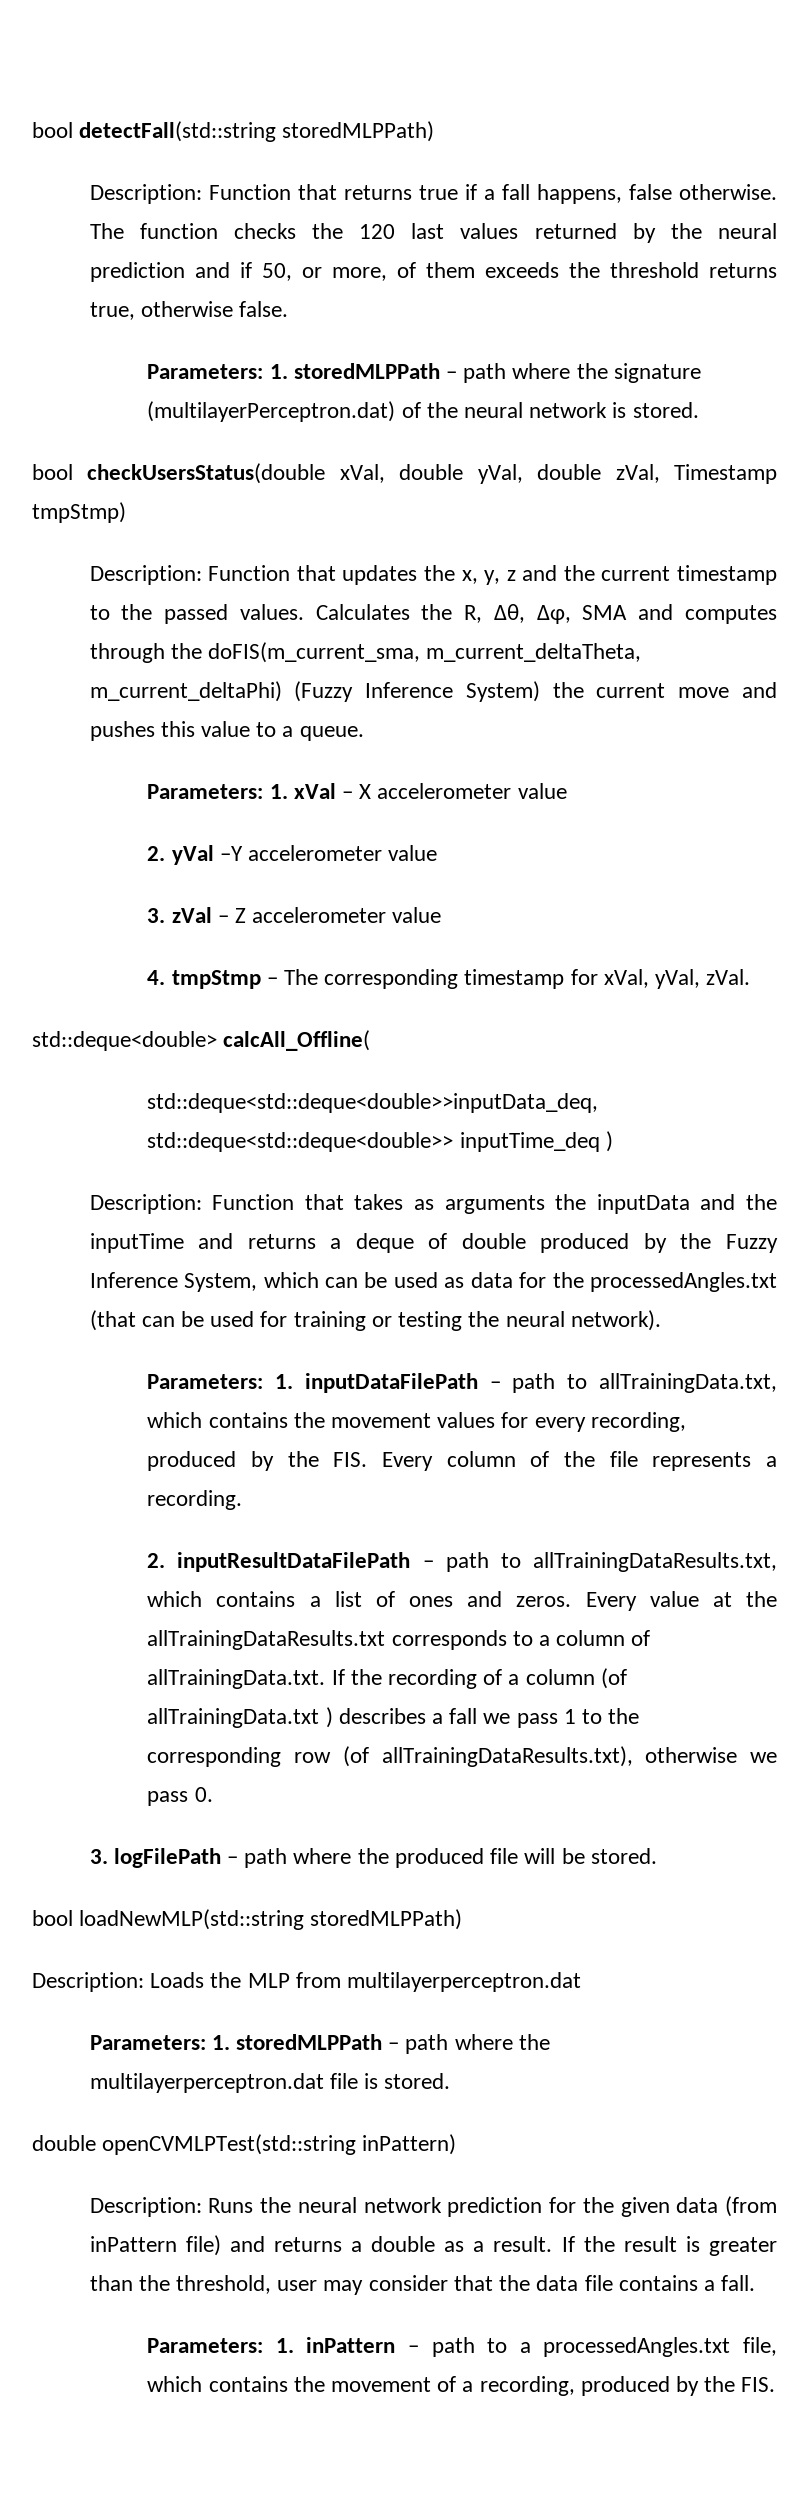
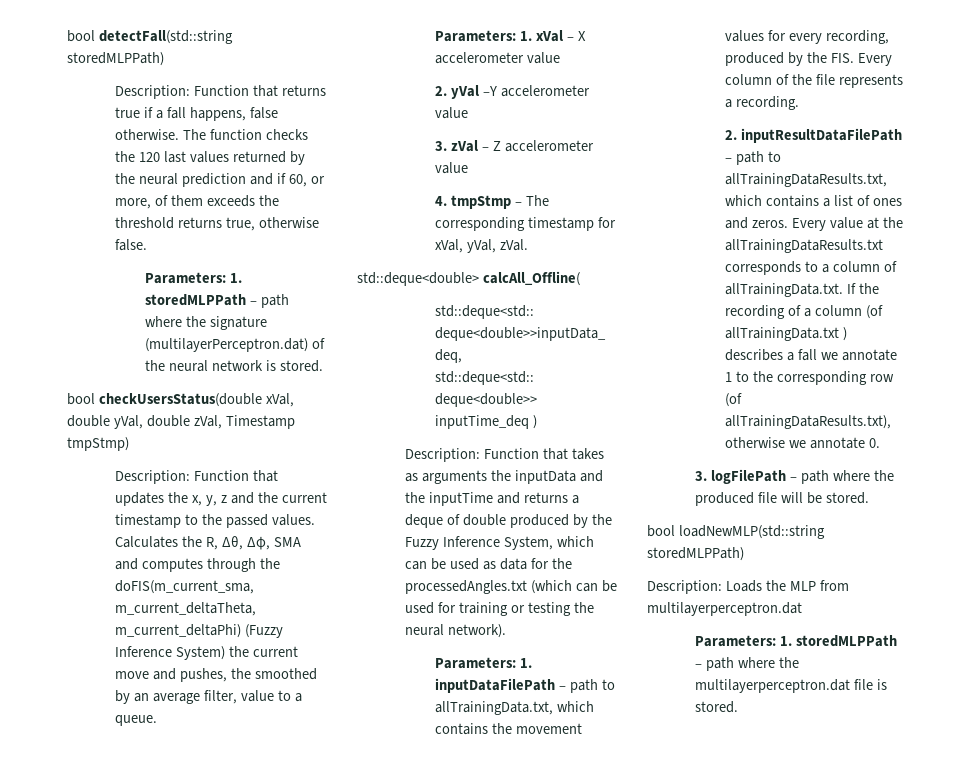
- The function checks the 120 last values returned by the neural prediction and if 50, or more, of them exceeds the threshold returns true, otherwise false.
+ The function checks the 120 last values returned by the neural prediction and if 60, or more, of them exceeds the threshold returns true, otherwise false.
- Calculates the R, Δθ, Δφ, SMA and computes through the doFIS(m_current_sma, m_current_deltaTheta, m_current_deltaPhi) (Fuzzy Inference System) the current move and pushes this value to a queue.
+ Calculates the R, Δθ, Δφ, SMA and computes through the doFIS(m_current_sma, m_current_deltaTheta, m_current_deltaPhi) (Fuzzy Inference System) the current move and pushes, the smoothed by an average filter, value to a queue.
- Description: Function that takes as arguments the inputData and the inputTime and returns a deque of double produced by the Fuzzy Inference System, which can be used as data for the processedAngles.txt (that can be used for training or testing the neural network).
+ Description: Function that takes as arguments the inputData and the inputTime and returns a deque of double produced by the Fuzzy Inference System, which can be used as data for the processedAngles.txt (which can be used for training or testing the neural network).
- Every value at the allTrainingDataResults.txt corresponds to a column of allTrainingData.txt. If the recording of a column (of allTrainingData.txt ) describes a fall we pass 1 to the corresponding row (of allTrainingDataResults.txt), otherwise we pass 0.
+ Every value at the allTrainingDataResults.txt corresponds to a column of allTrainingData.txt. If the recording of a column (of allTrainingData.txt ) describes a fall we annotate 1 to the corresponding row (of allTrainingDataResults.txt), otherwise we annotate 0.
- double openCVMLPTest(std::string inPattern)
- Description: Runs the neural network prediction for the given data (from inPattern file) and returns a double as a result. If the result is greater than the threshold, user may consider that the data file contains a fall.
- Parameters: 1. inPattern – path to a processedAngles.txt file, which contains the movement of a recording, produced by the FIS.

